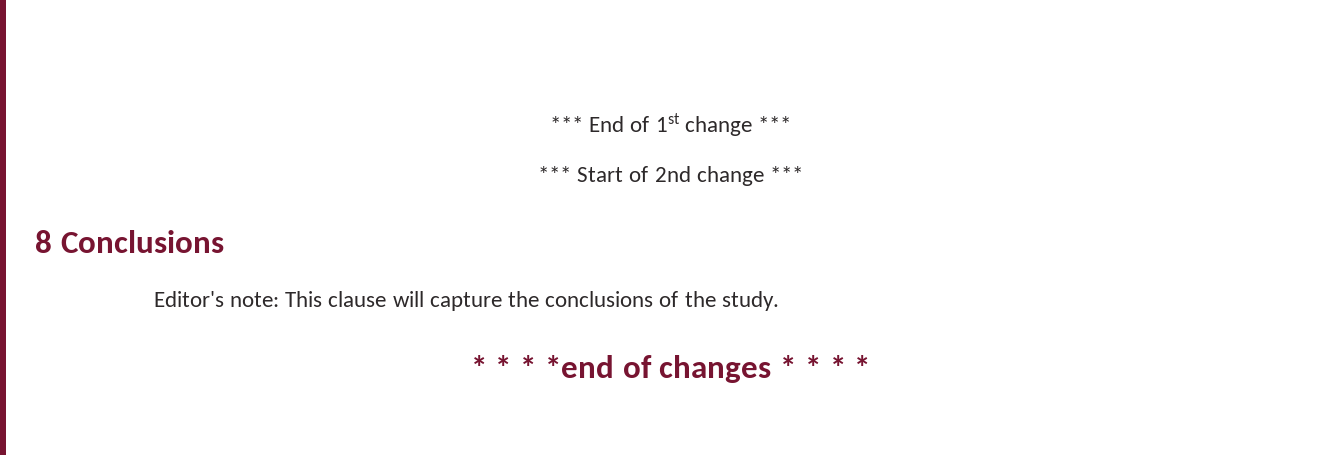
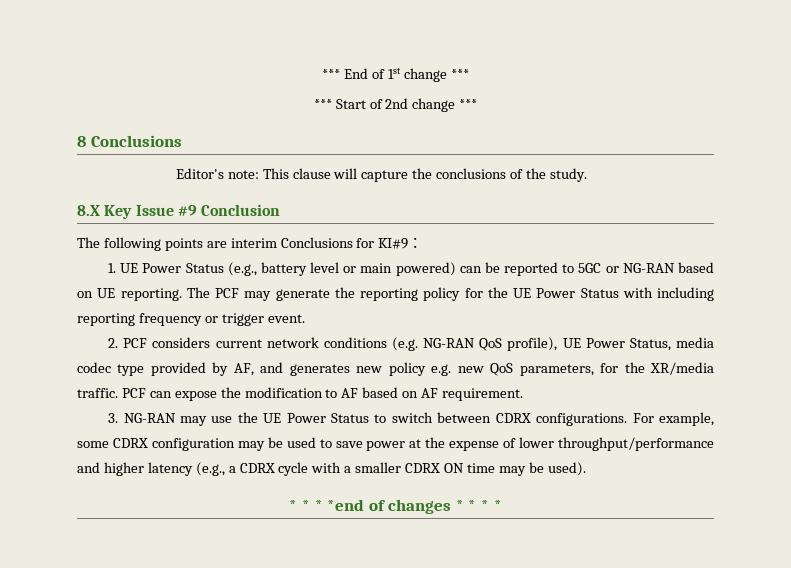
+ 8.X Key Issue #9 Conclusion
+ The following points are interim Conclusions for KI#9：
+ 1. UE Power Status (e.g., battery level or main powered) can be reported to 5GC or NG-RAN based on UE reporting. The PCF may generate the reporting policy for the UE Power Status with including reporting frequency or trigger event.
+ 2. PCF considers current network conditions (e.g. NG-RAN QoS profile), UE Power Status, media codec type provided by AF, and generates new policy e.g. new QoS parameters, for the XR/media traffic. PCF can expose the modification to AF based on AF requirement.
+ 3. NG-RAN may use the UE Power Status to switch between CDRX configurations. For example, some CDRX configuration may be used to save power at the expense of lower throughput/performance and higher latency (e.g., a CDRX cycle with a smaller CDRX ON time may be used).

